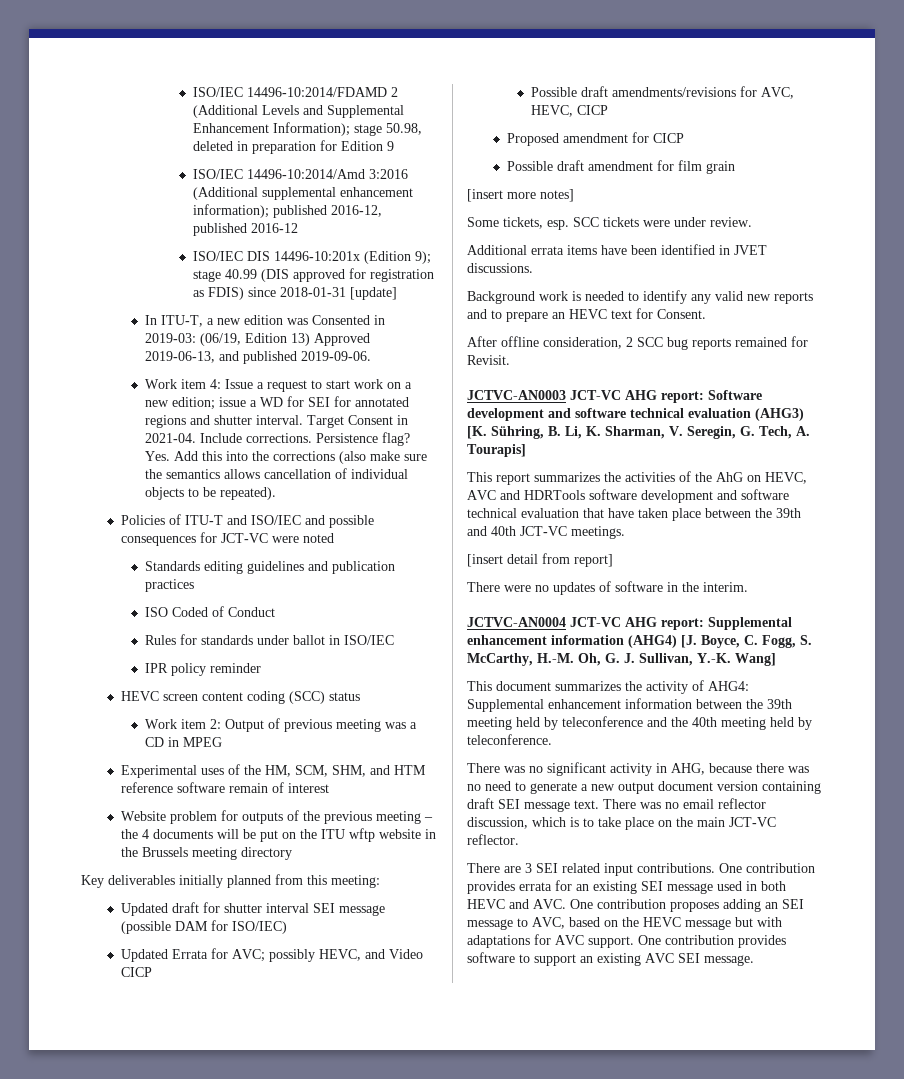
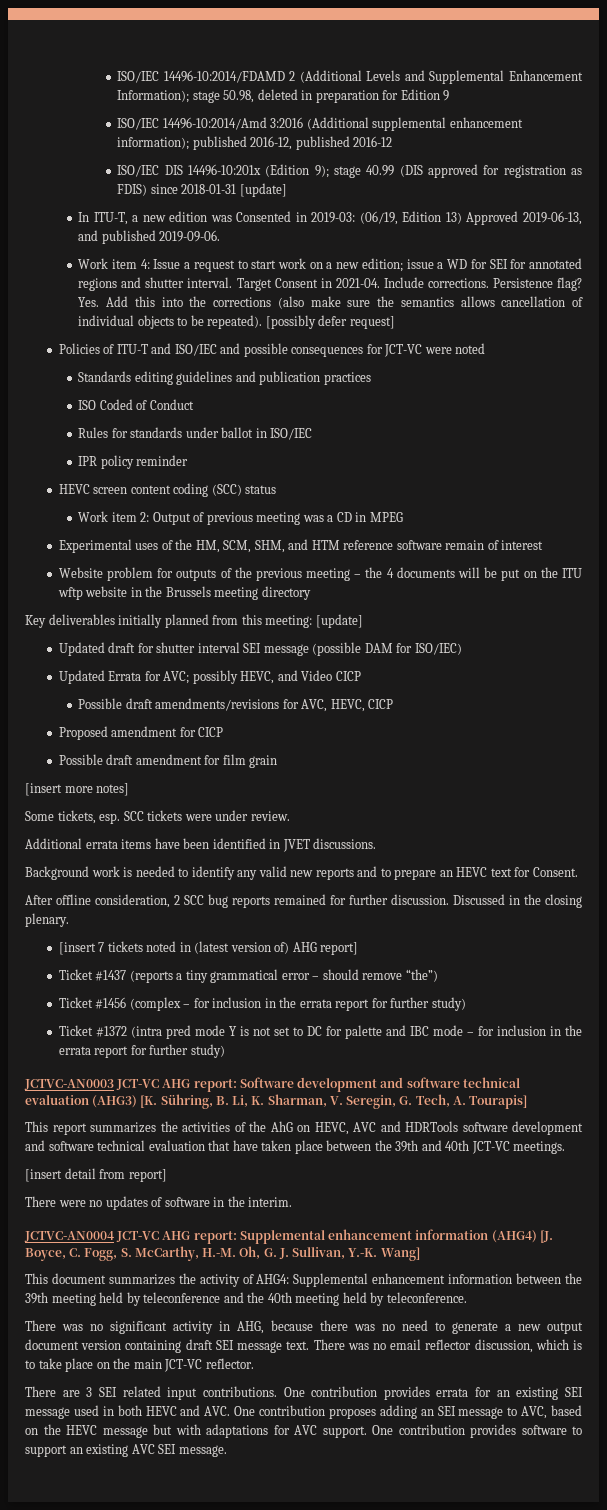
+ [possibly defer request]
- Key deliverables initially planned from this meeting:
+ Key deliverables initially planned from this meeting: [update]
- After offline consideration, 2 SCC bug reports remained for Revisit.
+ After offline consideration, 2 SCC bug reports remained for further discussion. Discussed in the closing plenary.
+ [insert 7 tickets noted in (latest version of) AHG report]
+ Ticket #1437 (reports a tiny grammatical error – should remove “the”)
+ Ticket #1456 (complex – for inclusion in the errata report for further study)
+ Ticket #1372 (intra pred mode Y is not set to DC for palette and IBC mode – for inclusion in the errata report for further study)

